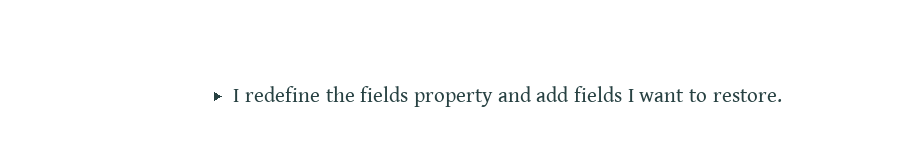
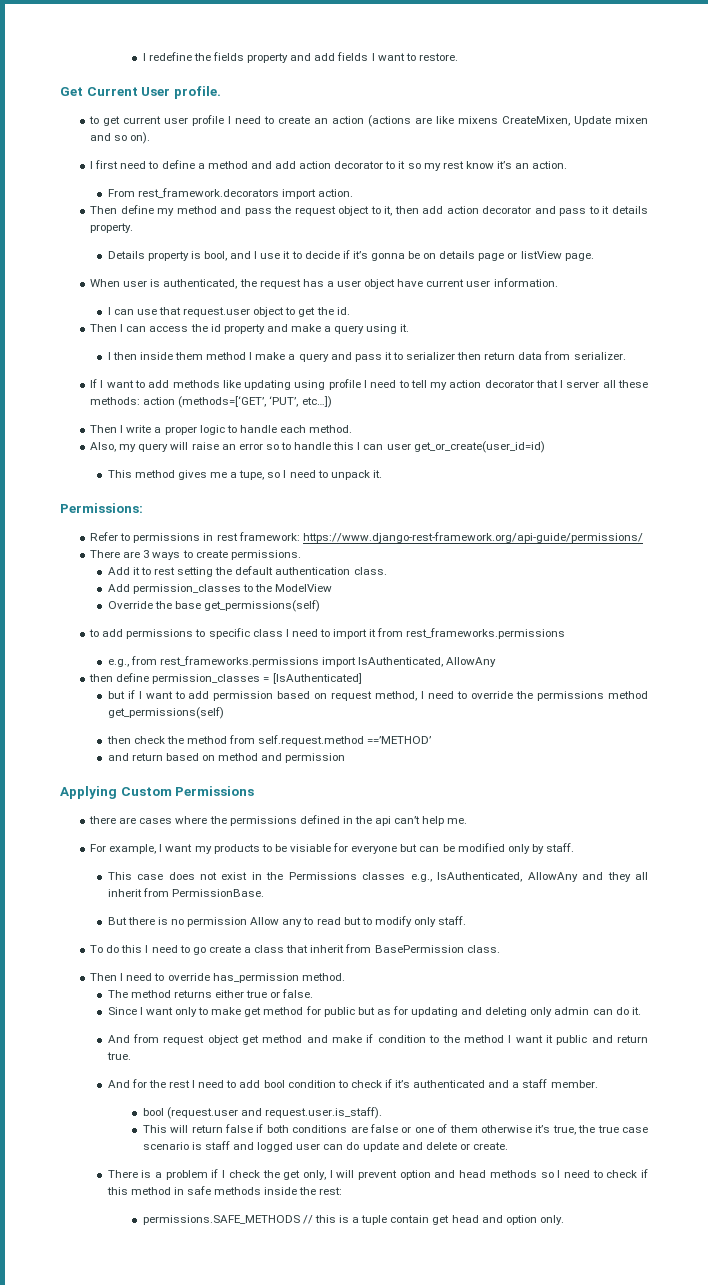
+ Get Current User profile.
+ to get current user profile I need to create an action (actions are like mixens CreateMixen, Update mixen and so on).
+ I first need to define a method and add action decorator to it so my rest know it’s an action.
+ From rest_framework.decorators import action.
+ Then define my method and pass the request object to it, then add action decorator and pass to it details property.
+ Details property is bool, and I use it to decide if it’s gonna be on details page or listView page.
+ When user is authenticated, the request has a user object have current user information.
+ I can use that request.user object to get the id.
+ Then I can access the id property and make a query using it.
+ I then inside them method I make a query and pass it to serializer then return data from serializer.
+ If I want to add methods like updating using profile I need to tell my action decorator that I server all these methods: action (methods=[‘GET’, ‘PUT’, etc…])
+ Then I write a proper logic to handle each method.
+ Also, my query will raise an error so to handle this I can user get_or_create(user_id=id)
+ This method gives me a tupe, so I need to unpack it.
+ Permissions:
+ Refer to permissions in rest framework: https://www.django-rest-framework.org/api-guide/permissions/
+ There are 3 ways to create permissions.
+ Add it to rest setting the default authentication class.
+ Add permission_classes to the ModelView
+ Override the base get_permissions(self)
+ to add permissions to specific class I need to import it from rest_frameworks.permissions
+ e.g., from rest_frameworks.permissions import IsAuthenticated, AllowAny
+ then define permission_classes = [IsAuthenticated]
+ but if I want to add permission based on request method, I need to override the permissions method get_permissions(self)
+ then check the method from self.request.method ==’METHOD’
+ and return based on method and permission
+ Applying Custom Permissions
+ there are cases where the permissions defined in the api can’t help me.
+ For example, I want my products to be visiable for everyone but can be modified only by staff.
+ This case does not exist in the Permissions classes e.g., IsAuthenticated, AllowAny and they all inherit from PermissionBase.
+ But there is no permission Allow any to read but to modify only staff.
+ To do this I need to go create a class that inherit from BasePermission class.
+ Then I need to override has_permission method.
+ The method returns either true or false.
+ Since I want only to make get method for public but as for updating and deleting only admin can do it.
+ And from request object get method and make if condition to the method I want it public and return true.
+ And for the rest I need to add bool condition to check if it’s authenticated and a staff member.
+ bool (request.user and request.user.is_staff).
+ This will return false if both conditions are false or one of them otherwise it’s true, the true case scenario is staff and logged user can do update and delete or create.
+ There is a problem if I check the get only, I will prevent option and head methods so I need to check if this method in safe methods inside the rest:
+ permissions.SAFE_METHODS // this is a tuple contain get head and option only.

